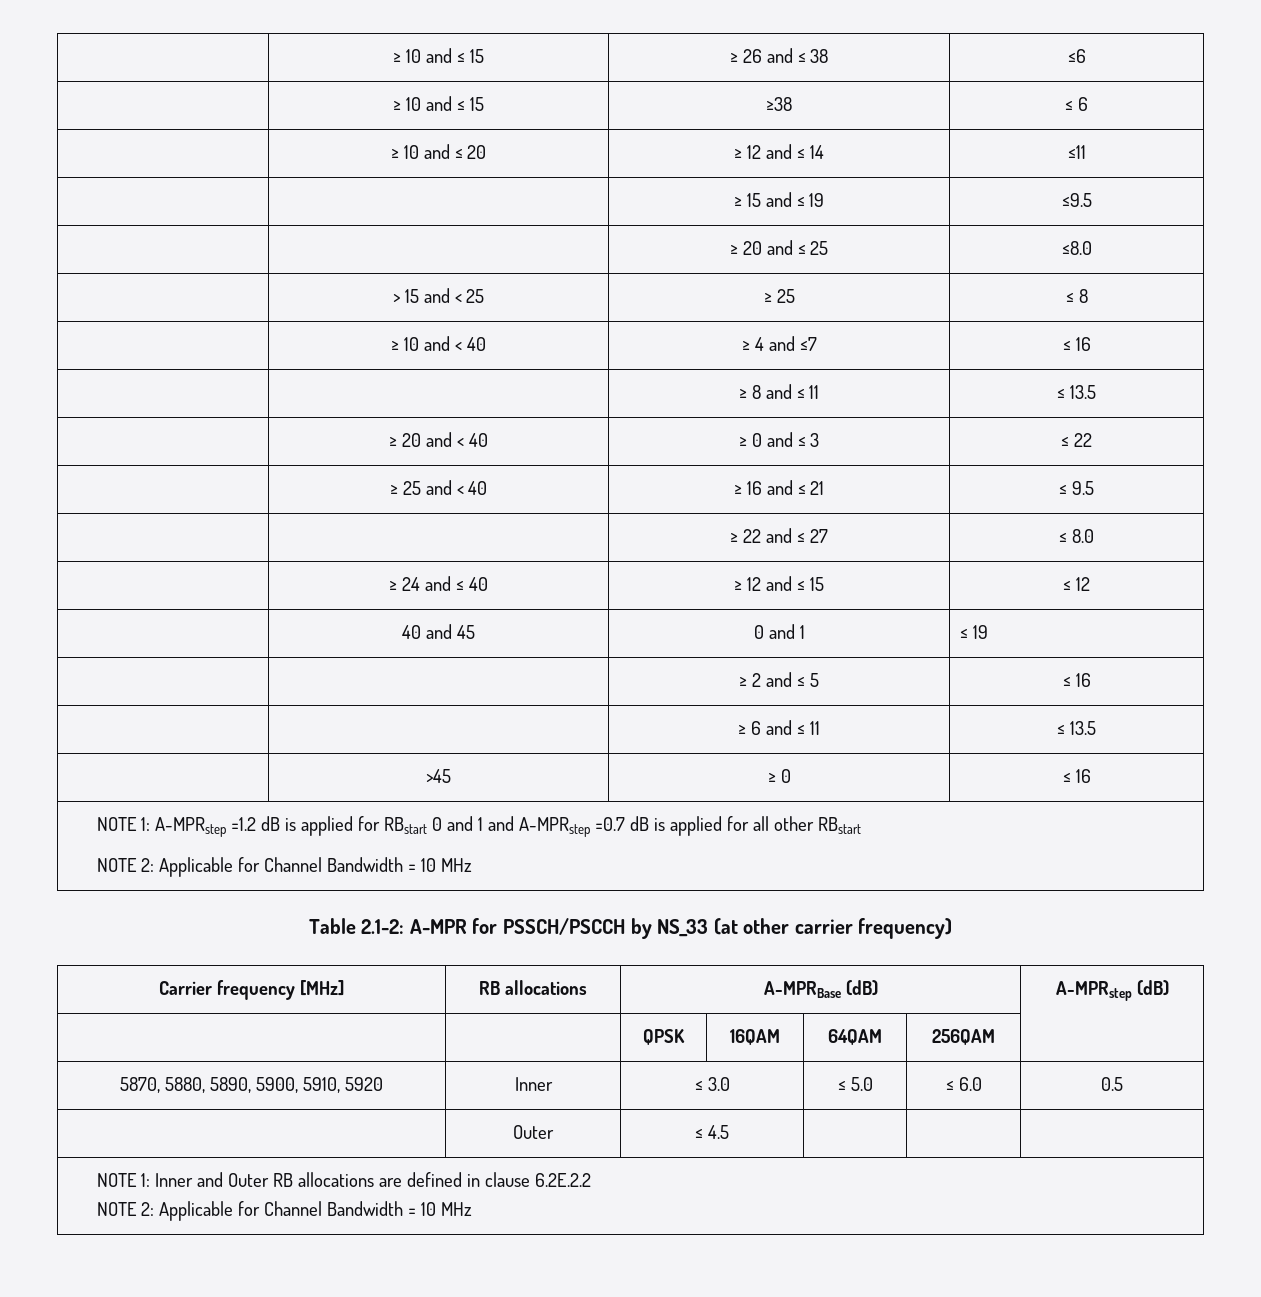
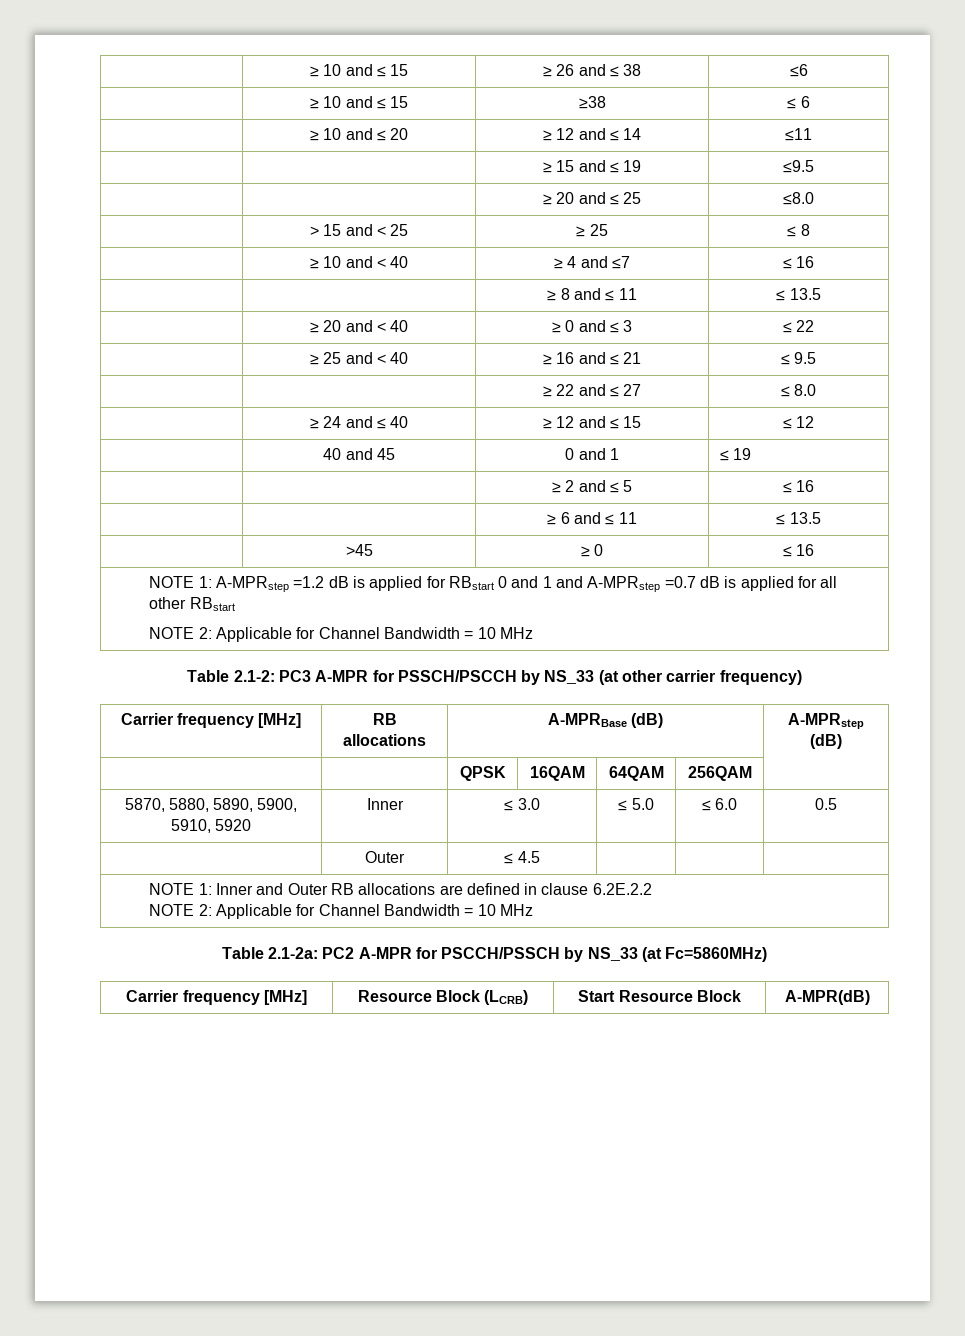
- Table 2.1-2: A-MPR for PSSCH/PSCCH by NS_33 (at other carrier frequency)
+ Table 2.1-2: PC3 A-MPR for PSSCH/PSCCH by NS_33 (at other carrier frequency)
+ Table 2.1-2a: PC2 A-MPR for PSCCH/PSSCH by NS_33 (at Fc=5860MHz)
+ Carrier frequency [MHz] | Resource Block (LCRB) | Start Resource Block | A-MPR(dB)

